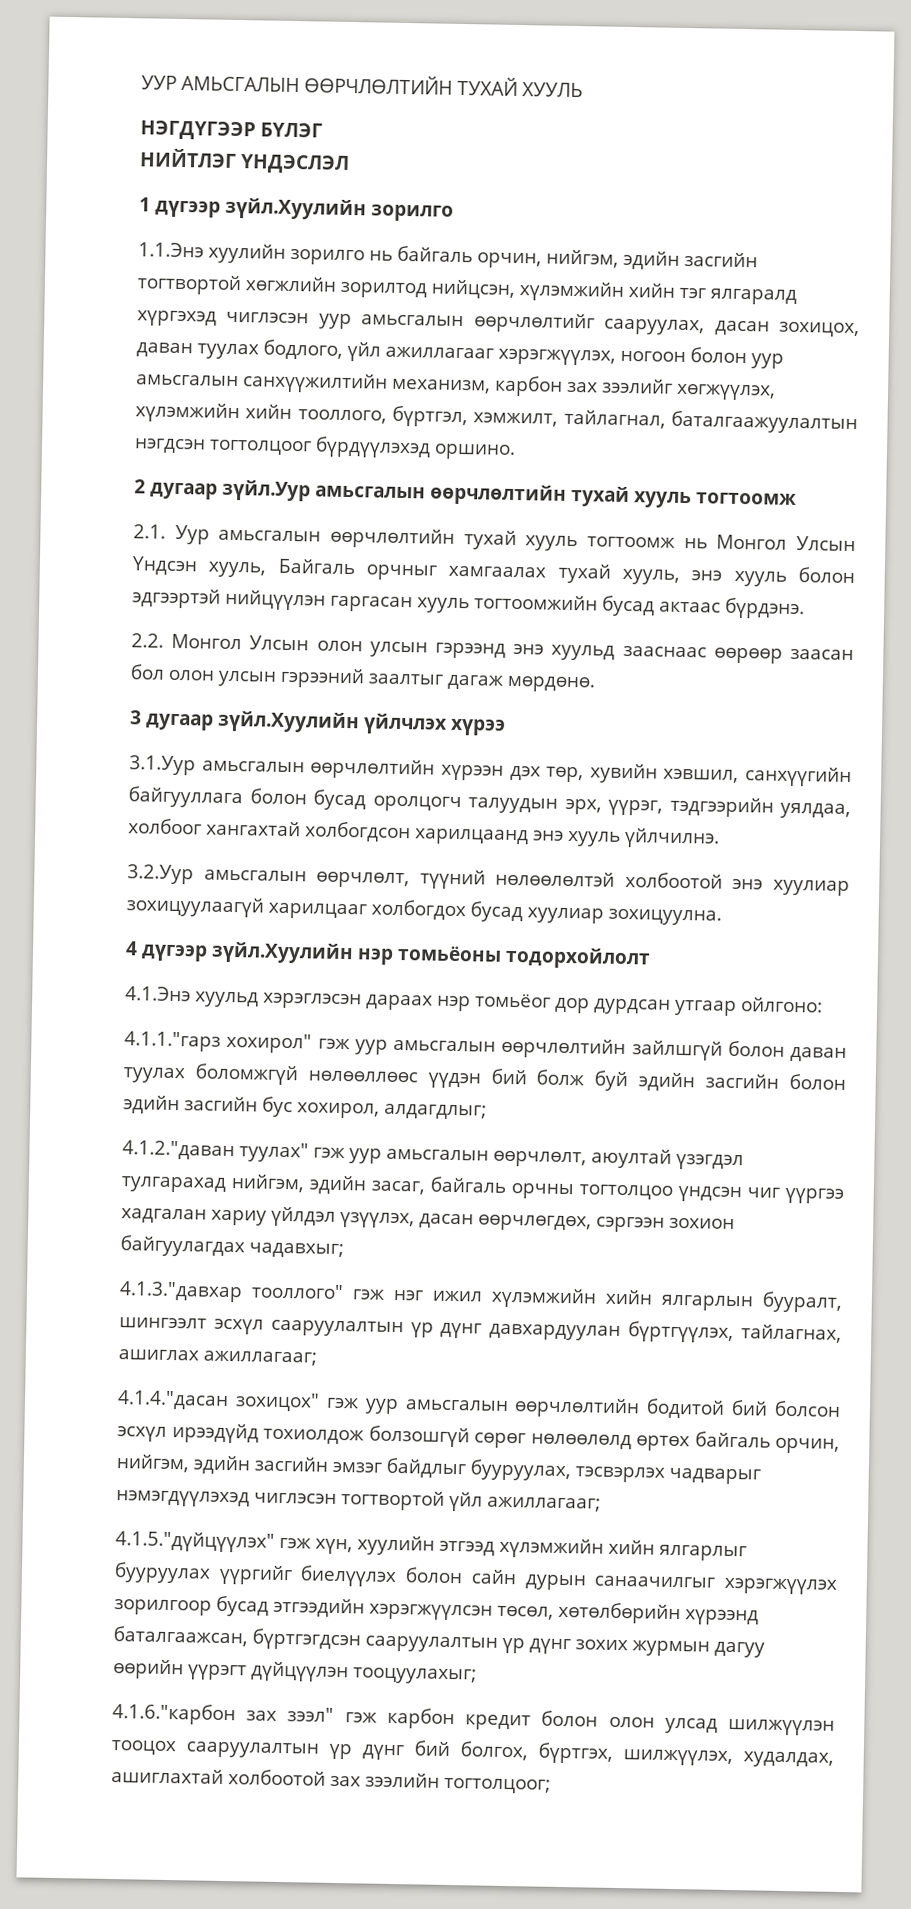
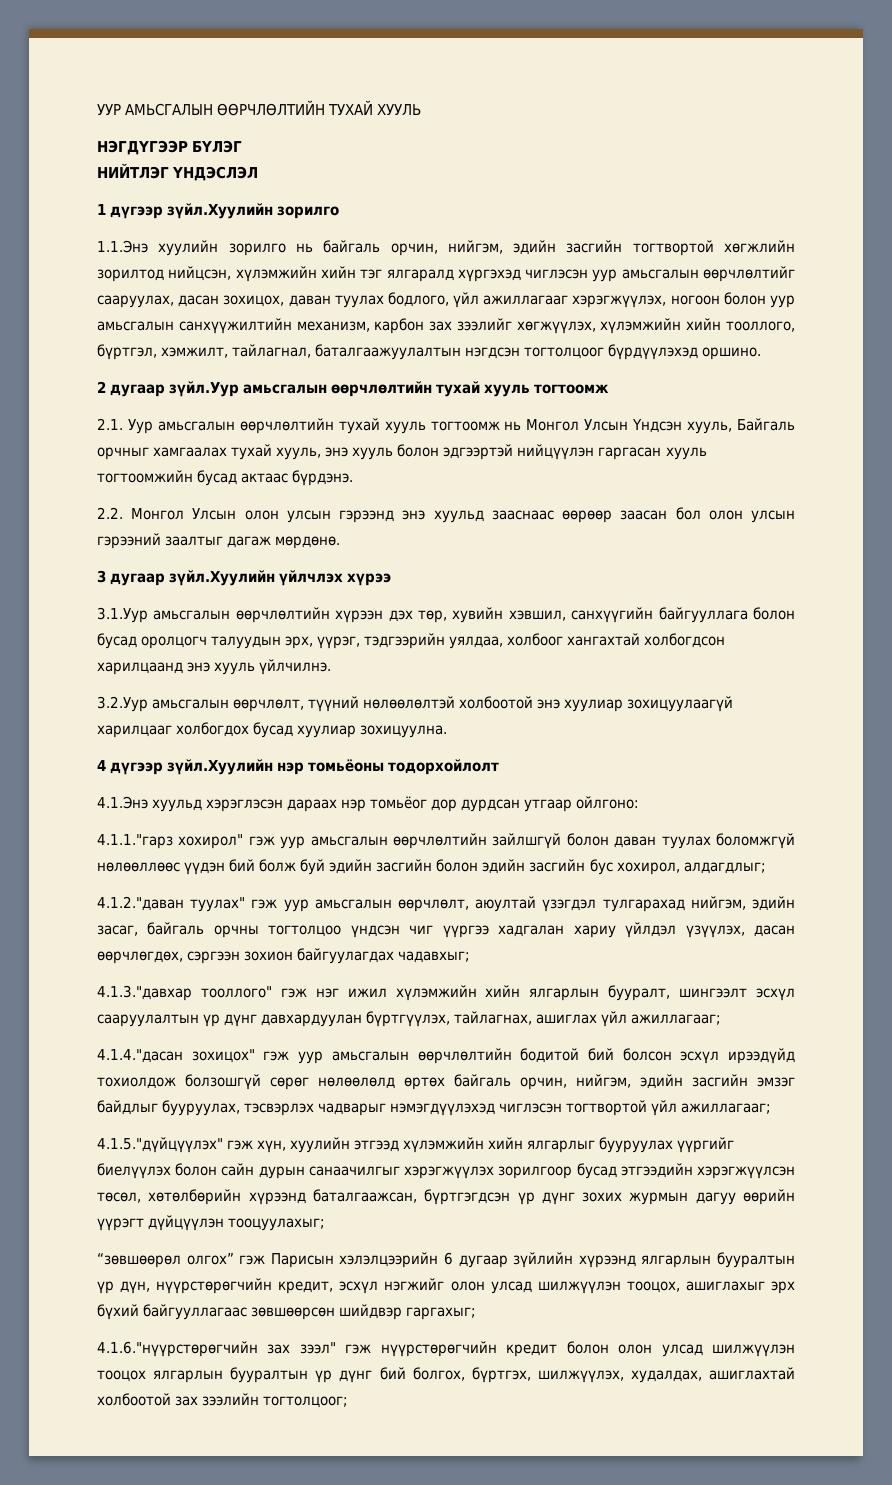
- 4.1.3."давхар тооллого" гэж нэг ижил хүлэмжийн хийн ялгарлын бууралт, шингээлт эсхүл сааруулалтын үр дүнг давхардуулан бүртгүүлэх, тайлагнах, ашиглах ажиллагааг;
+ 4.1.3."давхар тооллого" гэж нэг ижил хүлэмжийн хийн ялгарлын бууралт, шингээлт эсхүл сааруулалтын үр дүнг давхардуулан бүртгүүлэх, тайлагнах, ашиглах үйл ажиллагааг;
- 4.1.5."дүйцүүлэх" гэж хүн, хуулийн этгээд хүлэмжийн хийн ялгарлыг бууруулах үүргийг биелүүлэх болон сайн дурын санаачилгыг хэрэгжүүлэх зорилгоор бусад этгээдийн хэрэгжүүлсэн төсөл, хөтөлбөрийн хүрээнд баталгаажсан, бүртгэгдсэн сааруулалтын үр дүнг зохих журмын дагуу өөрийн үүрэгт дүйцүүлэн тооцуулахыг;
+ 4.1.5."дүйцүүлэх" гэж хүн, хуулийн этгээд хүлэмжийн хийн ялгарлыг бууруулах үүргийг биелүүлэх болон сайн дурын санаачилгыг хэрэгжүүлэх зорилгоор бусад этгээдийн хэрэгжүүлсэн төсөл, хөтөлбөрийн хүрээнд баталгаажсан, бүртгэгдсэн үр дүнг зохих журмын дагуу өөрийн үүрэгт дүйцүүлэн тооцуулахыг;
- 4.1.6."карбон зах зээл" гэж карбон кредит болон олон улсад шилжүүлэн тооцох сааруулалтын үр дүнг бий болгох, бүртгэх, шилжүүлэх, худалдах, ашиглахтай холбоотой зах зээлийн тогтолцоог;
+ “зөвшөөрөл олгох” гэж Парисын хэлэлцээрийн 6 дугаар зүйлийн хүрээнд ялгарлын бууралтын үр дүн, нүүрстөрөгчийн кредит, эсхүл нэгжийг олон улсад шилжүүлэн тооцох, ашиглахыг эрх бүхий байгууллагаас зөвшөөрсөн шийдвэр гаргахыг;
+ 4.1.6."нүүрстөрөгчийн зах зээл" гэж нүүрстөрөгчийн кредит болон олон улсад шилжүүлэн тооцох ялгарлын бууралтын үр дүнг бий болгох, бүртгэх, шилжүүлэх, худалдах, ашиглахтай холбоотой зах зээлийн тогтолцоог;

